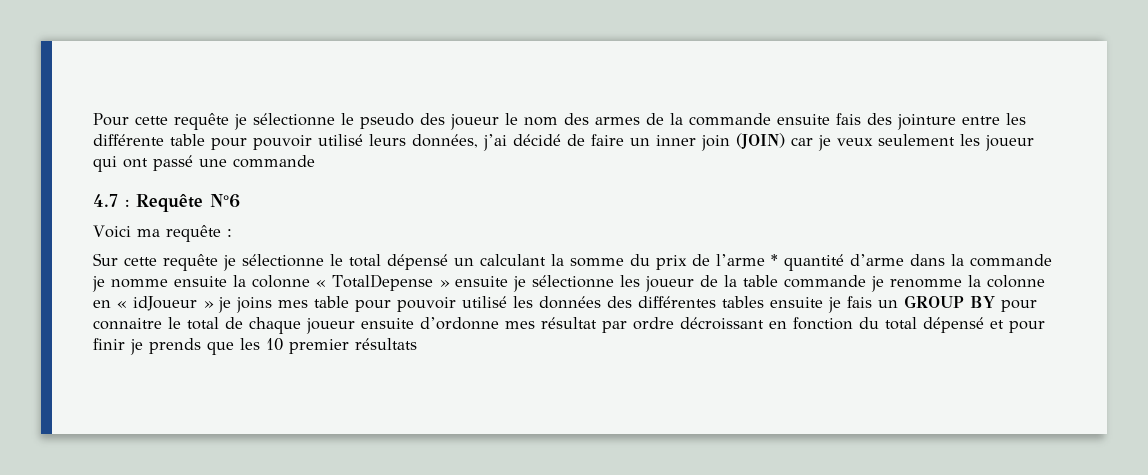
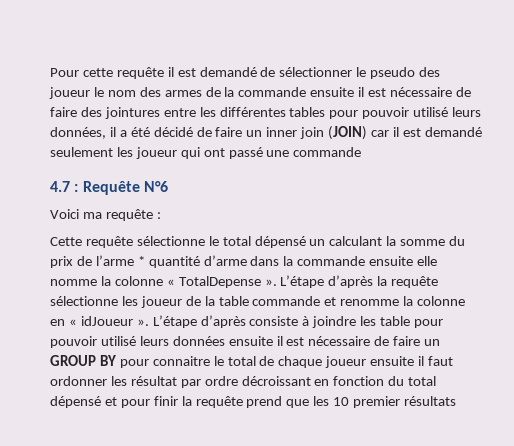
- Pour cette requête je sélectionne le pseudo des joueur le nom des armes de la commande ensuite fais des jointure entre les différente table pour pouvoir utilisé leurs données, j’ai décidé de faire un inner join (JOIN) car je veux seulement les joueur qui ont passé une commande
+ Pour cette requête il est demandé de sélectionner le pseudo des joueur le nom des armes de la commande ensuite il est nécessaire de faire des jointures entre les différentes tables pour pouvoir utilisé leurs données, il a été décidé de faire un inner join (JOIN) car il est demandé seulement les joueur qui ont passé une commande
- Sur cette requête je sélectionne le total dépensé un calculant la somme du prix de l’arme * quantité d’arme dans la commande je nomme ensuite la colonne « TotalDepense » ensuite je sélectionne les joueur de la table commande je renomme la colonne en « idJoueur » je joins mes table pour pouvoir utilisé les données des différentes tables ensuite je fais un GROUP BY pour connaitre le total de chaque joueur ensuite d’ordonne mes résultat par ordre décroissant en fonction du total dépensé et pour finir je prends que les 10 premier résultats
+ Cette requête sélectionne le total dépensé un calculant la somme du prix de l’arme * quantité d’arme dans la commande ensuite elle nomme la colonne « TotalDepense ». L’étape d’après la requête sélectionne les joueur de la table commande et renomme la colonne en « idJoueur ». L’étape d’après consiste à joindre les table pour pouvoir utilisé leurs données ensuite il est nécessaire de faire un GROUP BY pour connaitre le total de chaque joueur ensuite il faut ordonner les résultat par ordre décroissant en fonction du total dépensé et pour finir la requête prend que les 10 premier résultats

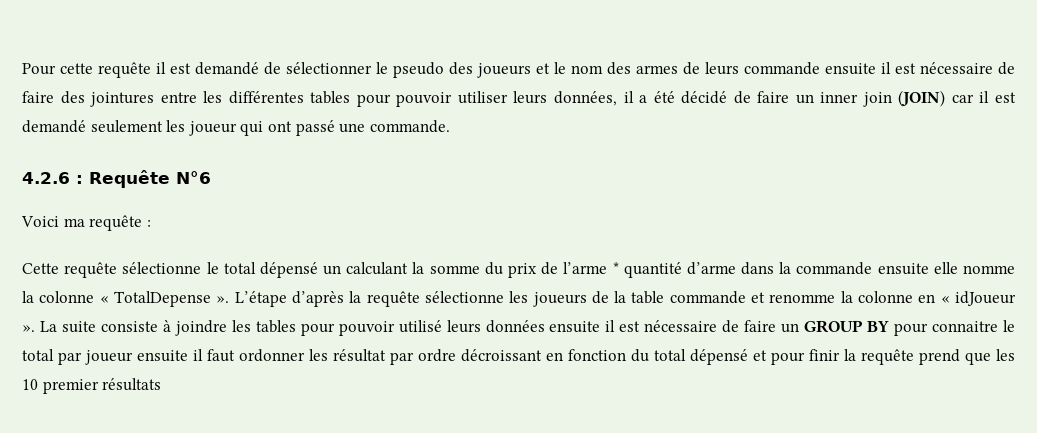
- Pour cette requête il est demandé de sélectionner le pseudo des joueur le nom des armes de la commande ensuite il est nécessaire de faire des jointures entre les différentes tables pour pouvoir utilisé leurs données, il a été décidé de faire un inner join (JOIN) car il est demandé seulement les joueur qui ont passé une commande
- 4.7 : Requête N°6
+ Pour cette requête il est demandé de sélectionner le pseudo des joueurs et le nom des armes de leurs commande ensuite il est nécessaire de faire des jointures entre les différentes tables pour pouvoir utiliser leurs données, il a été décidé de faire un inner join (JOIN) car il est demandé seulement les joueur qui ont passé une commande.
+ 4.2.6 : Requête N°6
- L’étape d’après la requête sélectionne les joueur de la table commande et renomme la colonne en « idJoueur ».
+ L’étape d’après la requête sélectionne les joueurs de la table commande et renomme la colonne en « idJoueur ».
- L’étape d’après consiste à joindre les table pour pouvoir utilisé leurs données ensuite il est nécessaire de faire un GROUP BY pour connaitre le total de chaque joueur ensuite il faut ordonner les résultat par ordre décroissant en fonction du total dépensé et pour finir la requête prend que les 10 premier résultats
+ La suite consiste à joindre les tables pour pouvoir utilisé leurs données ensuite il est nécessaire de faire un GROUP BY pour connaitre le total par joueur ensuite il faut ordonner les résultat par ordre décroissant en fonction du total dépensé et pour finir la requête prend que les 10 premier résultats

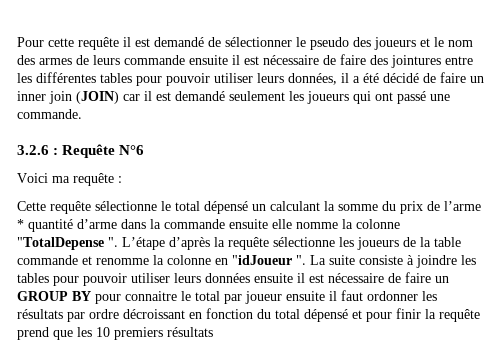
- Pour cette requête il est demandé de sélectionner le pseudo des joueurs et le nom des armes de leurs commande ensuite il est nécessaire de faire des jointures entre les différentes tables pour pouvoir utiliser leurs données, il a été décidé de faire un inner join (JOIN) car il est demandé seulement les joueur qui ont passé une commande.
+ Pour cette requête il est demandé de sélectionner le pseudo des joueurs et le nom des armes de leurs commande ensuite il est nécessaire de faire des jointures entre les différentes tables pour pouvoir utiliser leurs données, il a été décidé de faire un inner join (JOIN) car il est demandé seulement les joueurs qui ont passé une commande.
- 4.2.6 : Requête N°6
+ 3.2.6 : Requête N°6
- Cette requête sélectionne le total dépensé un calculant la somme du prix de l’arme * quantité d’arme dans la commande ensuite elle nomme la colonne « TotalDepense ».
+ Cette requête sélectionne le total dépensé un calculant la somme du prix de l’arme * quantité d’arme dans la commande ensuite elle nomme la colonne "TotalDepense ".
- L’étape d’après la requête sélectionne les joueurs de la table commande et renomme la colonne en « idJoueur ».
+ L’étape d’après la requête sélectionne les joueurs de la table commande et renomme la colonne en "idJoueur ".
- La suite consiste à joindre les tables pour pouvoir utilisé leurs données ensuite il est nécessaire de faire un GROUP BY pour connaitre le total par joueur ensuite il faut ordonner les résultat par ordre décroissant en fonction du total dépensé et pour finir la requête prend que les 10 premier résultats
+ La suite consiste à joindre les tables pour pouvoir utiliser leurs données ensuite il est nécessaire de faire un GROUP BY pour connaitre le total par joueur ensuite il faut ordonner les résultats par ordre décroissant en fonction du total dépensé et pour finir la requête prend que les 10 premiers résultats

